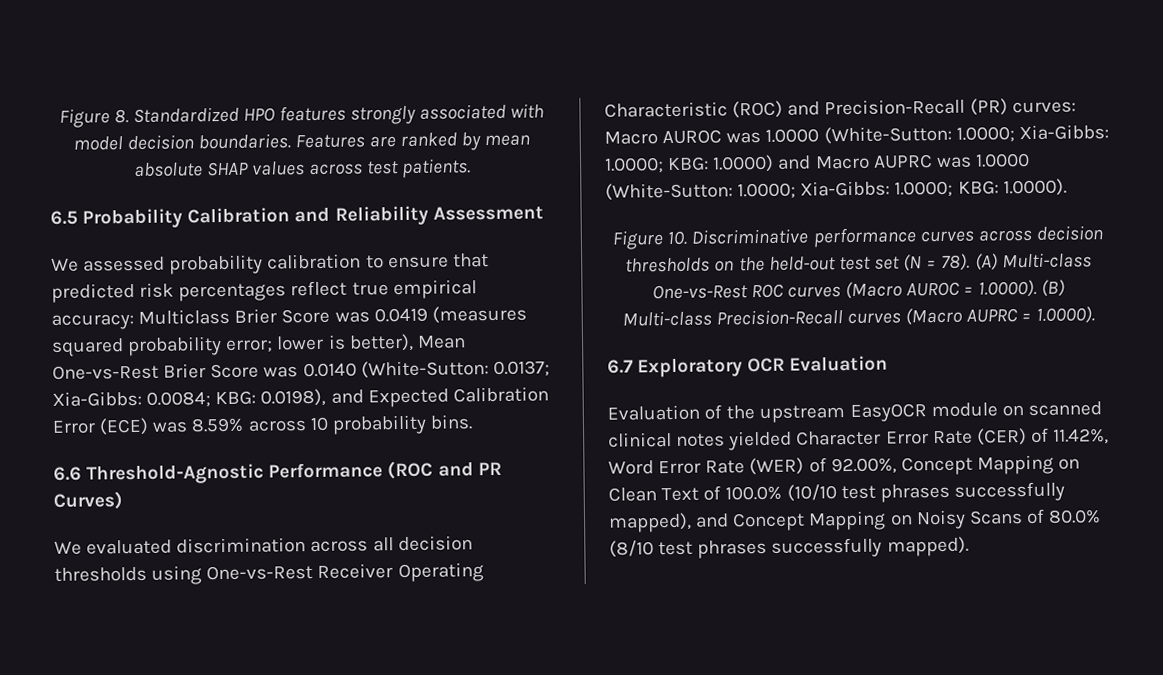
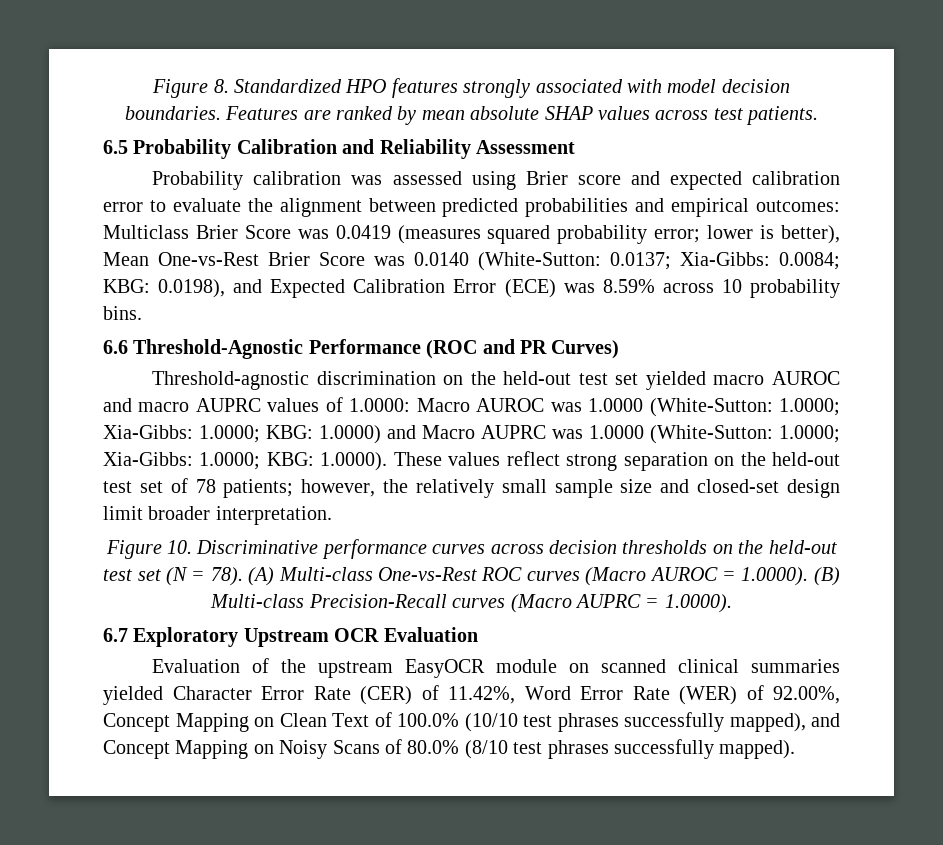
- We assessed probability calibration to ensure that predicted risk percentages reflect true empirical accuracy: Multiclass Brier Score was 0.0419 (measures squared probability error; lower is better), Mean One-vs-Rest Brier Score was 0.0140 (White-Sutton: 0.0137; Xia-Gibbs: 0.0084; KBG: 0.0198), and Expected Calibration Error (ECE) was 8.59% across 10 probability bins.
+ Probability calibration was assessed using Brier score and expected calibration error to evaluate the alignment between predicted probabilities and empirical outcomes: Multiclass Brier Score was 0.0419 (measures squared probability error; lower is better), Mean One-vs-Rest Brier Score was 0.0140 (White-Sutton: 0.0137; Xia-Gibbs: 0.0084; KBG: 0.0198), and Expected Calibration Error (ECE) was 8.59% across 10 probability bins.
- We evaluated discrimination across all decision thresholds using One-vs-Rest Receiver Operating Characteristic (ROC) and Precision-Recall (PR) curves: Macro AUROC was 1.0000 (White-Sutton: 1.0000; Xia-Gibbs: 1.0000; KBG: 1.0000) and Macro AUPRC was 1.0000 (White-Sutton: 1.0000; Xia-Gibbs: 1.0000; KBG: 1.0000).
+ Threshold-agnostic discrimination on the held-out test set yielded macro AUROC and macro AUPRC values of 1.0000: Macro AUROC was 1.0000 (White-Sutton: 1.0000; Xia-Gibbs: 1.0000; KBG: 1.0000) and Macro AUPRC was 1.0000 (White-Sutton: 1.0000; Xia-Gibbs: 1.0000; KBG: 1.0000). These values reflect strong separation on the held-out test set of 78 patients; however, the relatively small sample size and closed-set design limit broader interpretation.
- 6.7 Exploratory OCR Evaluation
+ 6.7 Exploratory Upstream OCR Evaluation
- Evaluation of the upstream EasyOCR module on scanned clinical notes yielded Character Error Rate (CER) of 11.42%, Word Error Rate (WER) of 92.00%, Concept Mapping on Clean Text of 100.0% (10/10 test phrases successfully mapped), and Concept Mapping on Noisy Scans of 80.0% (8/10 test phrases successfully mapped).
+ Evaluation of the upstream EasyOCR module on scanned clinical summaries yielded Character Error Rate (CER) of 11.42%, Word Error Rate (WER) of 92.00%, Concept Mapping on Clean Text of 100.0% (10/10 test phrases successfully mapped), and Concept Mapping on Noisy Scans of 80.0% (8/10 test phrases successfully mapped).

